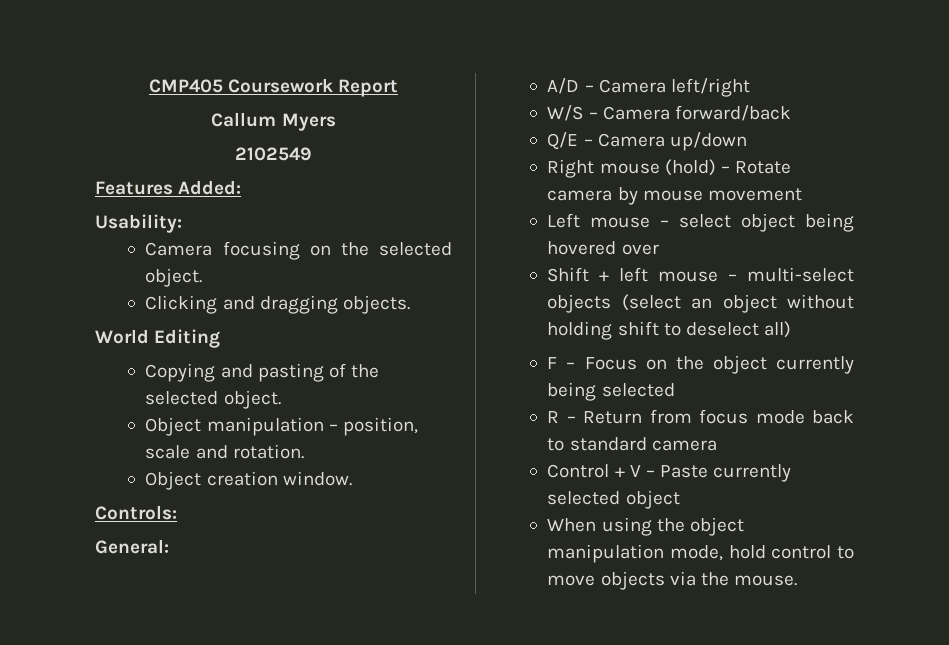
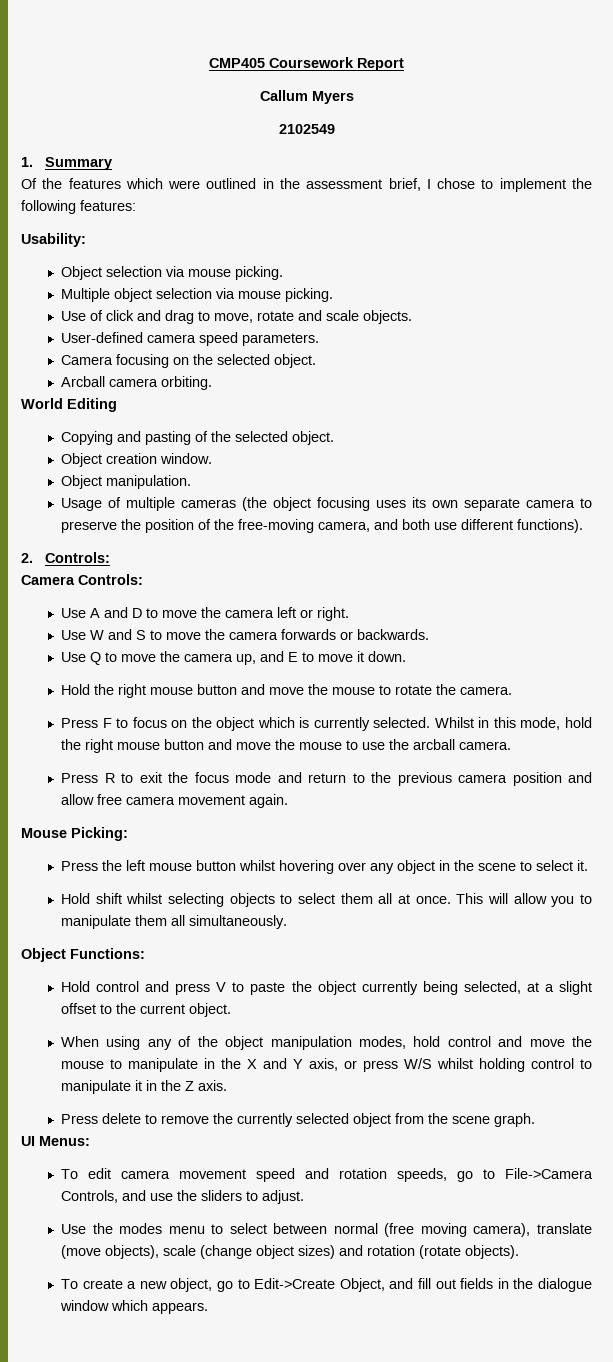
- Features Added:
+ 1. Summary
+ Of the features which were outlined in the assessment brief, I chose to implement the following features:
  Usability:
+ Object selection via mouse picking.
+ Multiple object selection via mouse picking.
+ Use of click and drag to move, rotate and scale objects.
+ User-defined camera speed parameters.
- Clicking and dragging objects.
+ Arcball camera orbiting.
- Object manipulation – position, scale and rotation.
  Object creation window.
- Controls:
- General:
- A/D – Camera left/right
- W/S – Camera forward/back
- Q/E – Camera up/down
- Right mouse (hold) – Rotate camera by mouse movement
- Left mouse – select object being hovered over
- Shift + left mouse – multi-select objects (select an object without holding shift to deselect all)
- F – Focus on the object currently being selected
- R – Return from focus mode back to standard camera
- Control + V – Paste currently selected object
- When using the object manipulation mode, hold control to move objects via the mouse.
+ Object manipulation.
+ Usage of multiple cameras (the object focusing uses its own separate camera to preserve the position of the free-moving camera, and both use different functions).
+ 2. Controls:
+ Camera Controls:
+ Use A and D to move the camera left or right.
+ Use W and S to move the camera forwards or backwards.
+ Use Q to move the camera up, and E to move it down.
+ Hold the right mouse button and move the mouse to rotate the camera.
+ Press F to focus on the object which is currently selected. Whilst in this mode, hold the right mouse button and move the mouse to use the arcball camera.
+ Press R to exit the focus mode and return to the previous camera position and allow free camera movement again.
+ Mouse Picking:
+ Press the left mouse button whilst hovering over any object in the scene to select it.
+ Hold shift whilst selecting objects to select them all at once. This will allow you to manipulate them all simultaneously.
+ Object Functions:
+ Hold control and press V to paste the object currently being selected, at a slight offset to the current object.
+ When using any of the object manipulation modes, hold control and move the mouse to manipulate in the X and Y axis, or press W/S whilst holding control to manipulate it in the Z axis.
+ Press delete to remove the currently selected object from the scene graph.
+ UI Menus:
+ To edit camera movement speed and rotation speeds, go to File->Camera Controls, and use the sliders to adjust.
+ Use the modes menu to select between normal (free moving camera), translate (move objects), scale (change object sizes) and rotation (rotate objects).
+ To create a new object, go to Edit->Create Object, and fill out fields in the dialogue window which appears.

